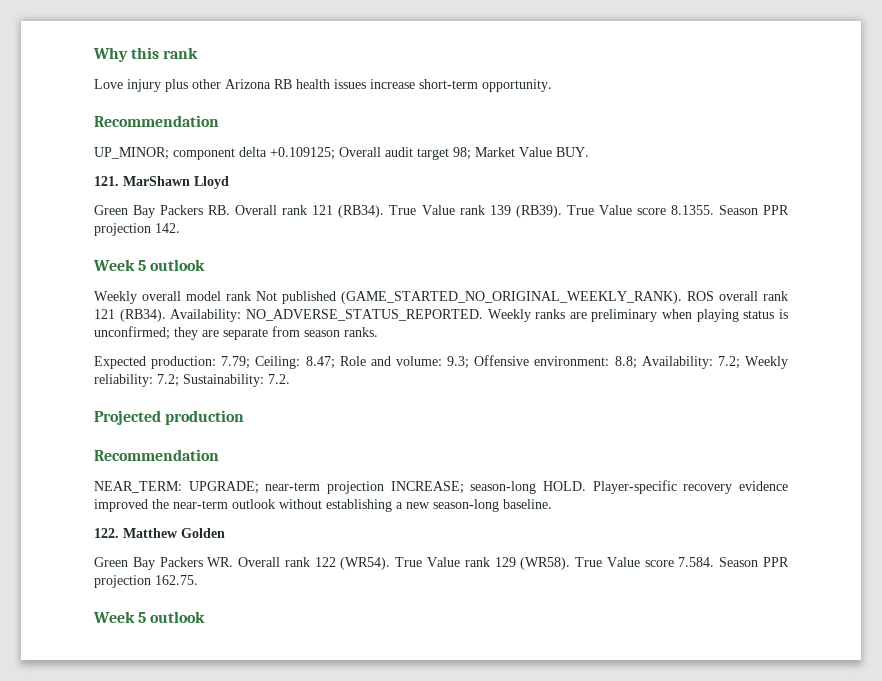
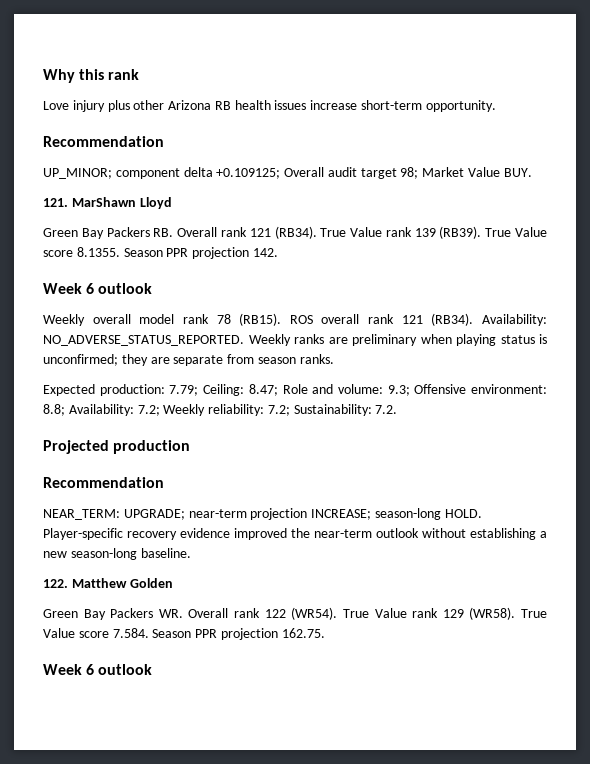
  True Value score 8.1355. Season PPR projection 142.
- Week 5 outlook
+ Week 6 outlook
- Weekly overall model rank Not published (GAME_STARTED_NO_ORIGINAL_WEEKLY_RANK).
+ Weekly overall model rank 78 (RB15).
  True Value score 7.584. Season PPR projection 162.75.
- Week 5 outlook
+ Week 6 outlook

